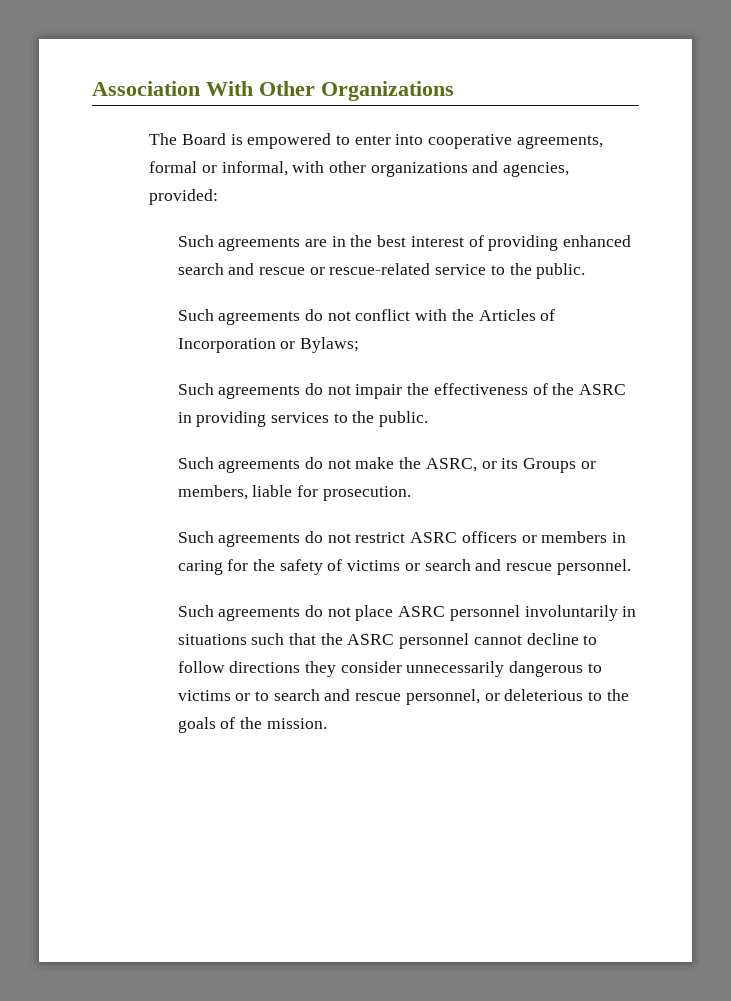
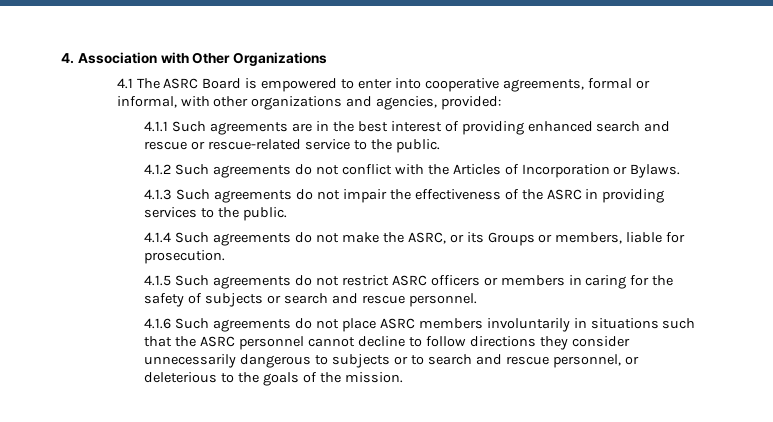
- Association With Other Organizations
+ 4. Association with Other Organizations
- The Board is empowered to enter into cooperative agreements, formal or informal, with other organizations and agencies, provided:
+ 4.1 The ASRC Board is empowered to enter into cooperative agreements, formal or informal, with other organizations and agencies, provided:
- Such agreements are in the best interest of providing enhanced search and rescue or rescue-related service to the public.
+ 4.1.1 Such agreements are in the best interest of providing enhanced search and rescue or rescue-related service to the public.
- Such agreements do not conflict with the Articles of Incorporation or Bylaws;
- Such agreements do not impair the effectiveness of the ASRC in providing services to the public.
+ 4.1.2 Such agreements do not conflict with the Articles of Incorporation or Bylaws.
+ 4.1.3 Such agreements do not impair the effectiveness of the ASRC in providing services to the public.
- Such agreements do not make the ASRC, or its Groups or members, liable for prosecution.
+ 4.1.4 Such agreements do not make the ASRC, or its Groups or members, liable for prosecution.
- Such agreements do not restrict ASRC officers or members in caring for the safety of victims or search and rescue personnel.
+ 4.1.5 Such agreements do not restrict ASRC officers or members in caring for the safety of subjects or search and rescue personnel.
- Such agreements do not place ASRC personnel involuntarily in situations such that the ASRC personnel cannot decline to follow directions they consider unnecessarily dangerous to victims or to search and rescue personnel, or deleterious to the goals of the mission.
+ 4.1.6 Such agreements do not place ASRC members involuntarily in situations such that the ASRC personnel cannot decline to follow directions they consider unnecessarily dangerous to subjects or to search and rescue personnel, or deleterious to the goals of the mission.

